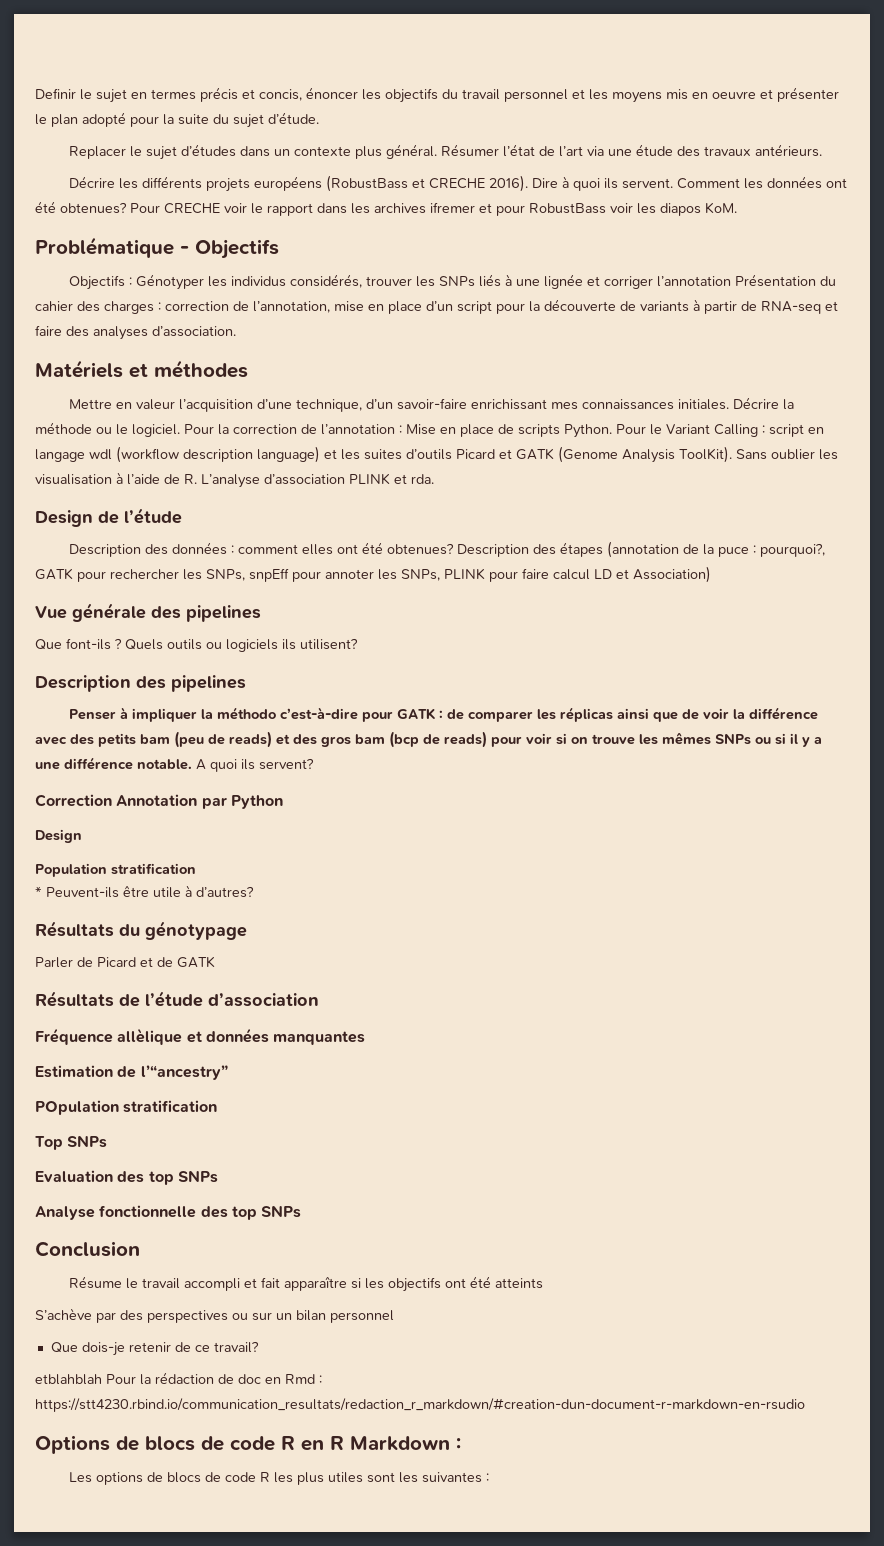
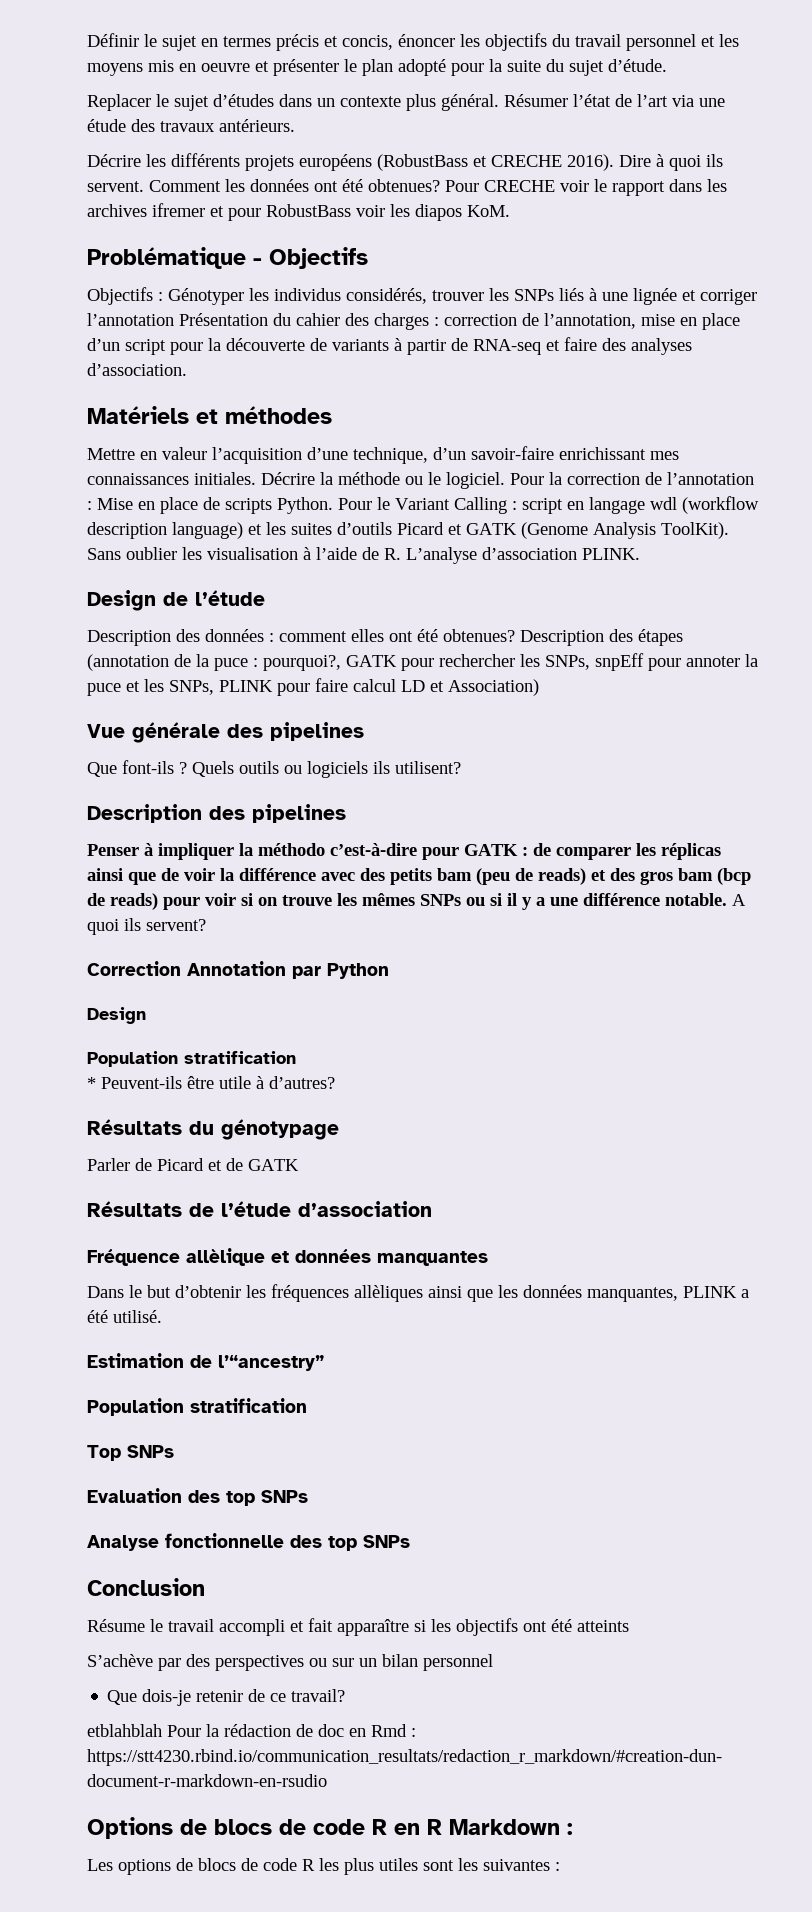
- Definir le sujet en termes précis et concis, énoncer les objectifs du travail personnel et les moyens mis en oeuvre et présenter le plan adopté pour la suite du sujet d’étude.
+ Définir le sujet en termes précis et concis, énoncer les objectifs du travail personnel et les moyens mis en oeuvre et présenter le plan adopté pour la suite du sujet d’étude.
- Sans oublier les visualisation à l’aide de R. L’analyse d’association PLINK et rda.
+ Sans oublier les visualisation à l’aide de R. L’analyse d’association PLINK.
- Description des étapes (annotation de la puce : pourquoi?, GATK pour rechercher les SNPs, snpEff pour annoter les SNPs, PLINK pour faire calcul LD et Association)
+ Description des étapes (annotation de la puce : pourquoi?, GATK pour rechercher les SNPs, snpEff pour annoter la puce et les SNPs, PLINK pour faire calcul LD et Association)
+ Dans le but d’obtenir les fréquences allèliques ainsi que les données manquantes, PLINK a été utilisé.
  Estimation de l’“ancestry”
- POpulation stratification
+ Population stratification

